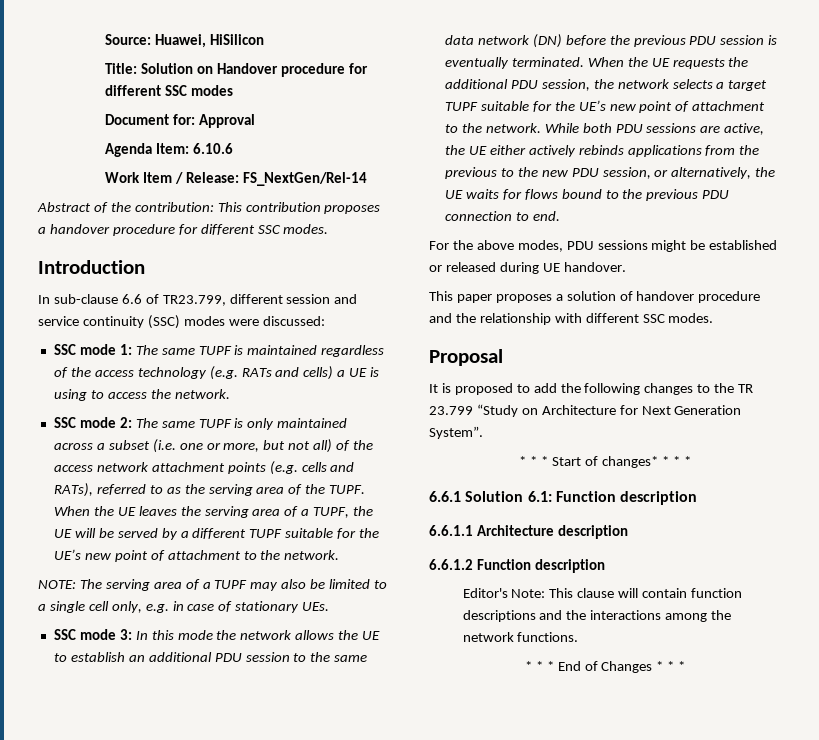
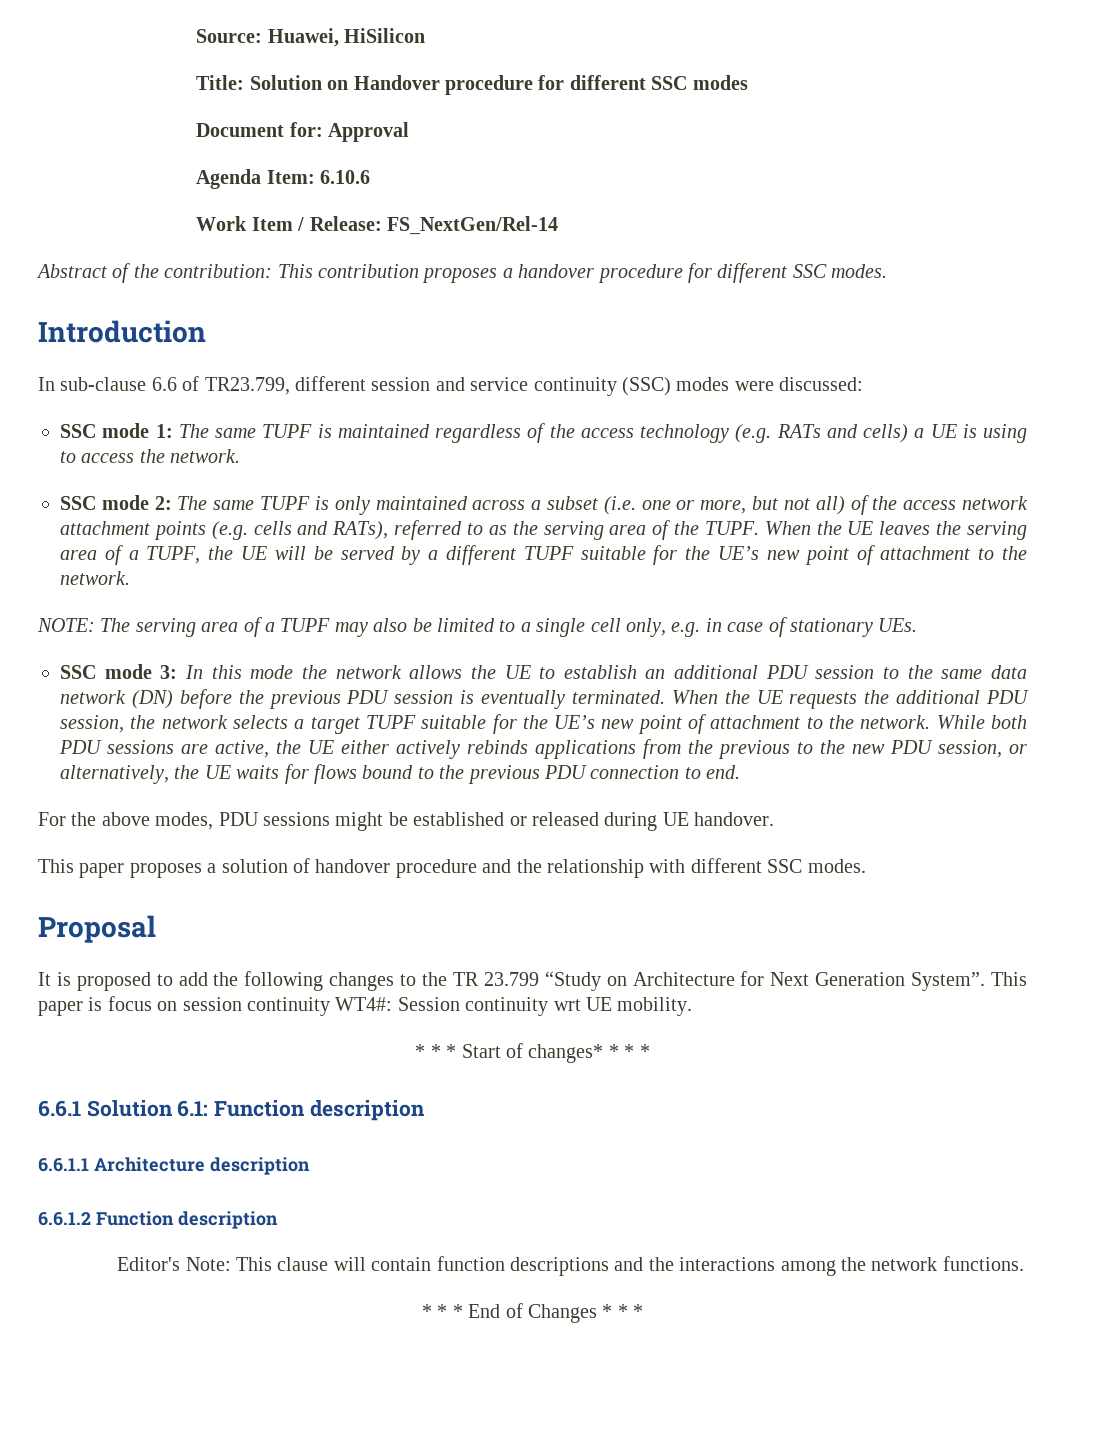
+ This paper is focus on session continuity WT4#: Session continuity wrt UE mobility.

